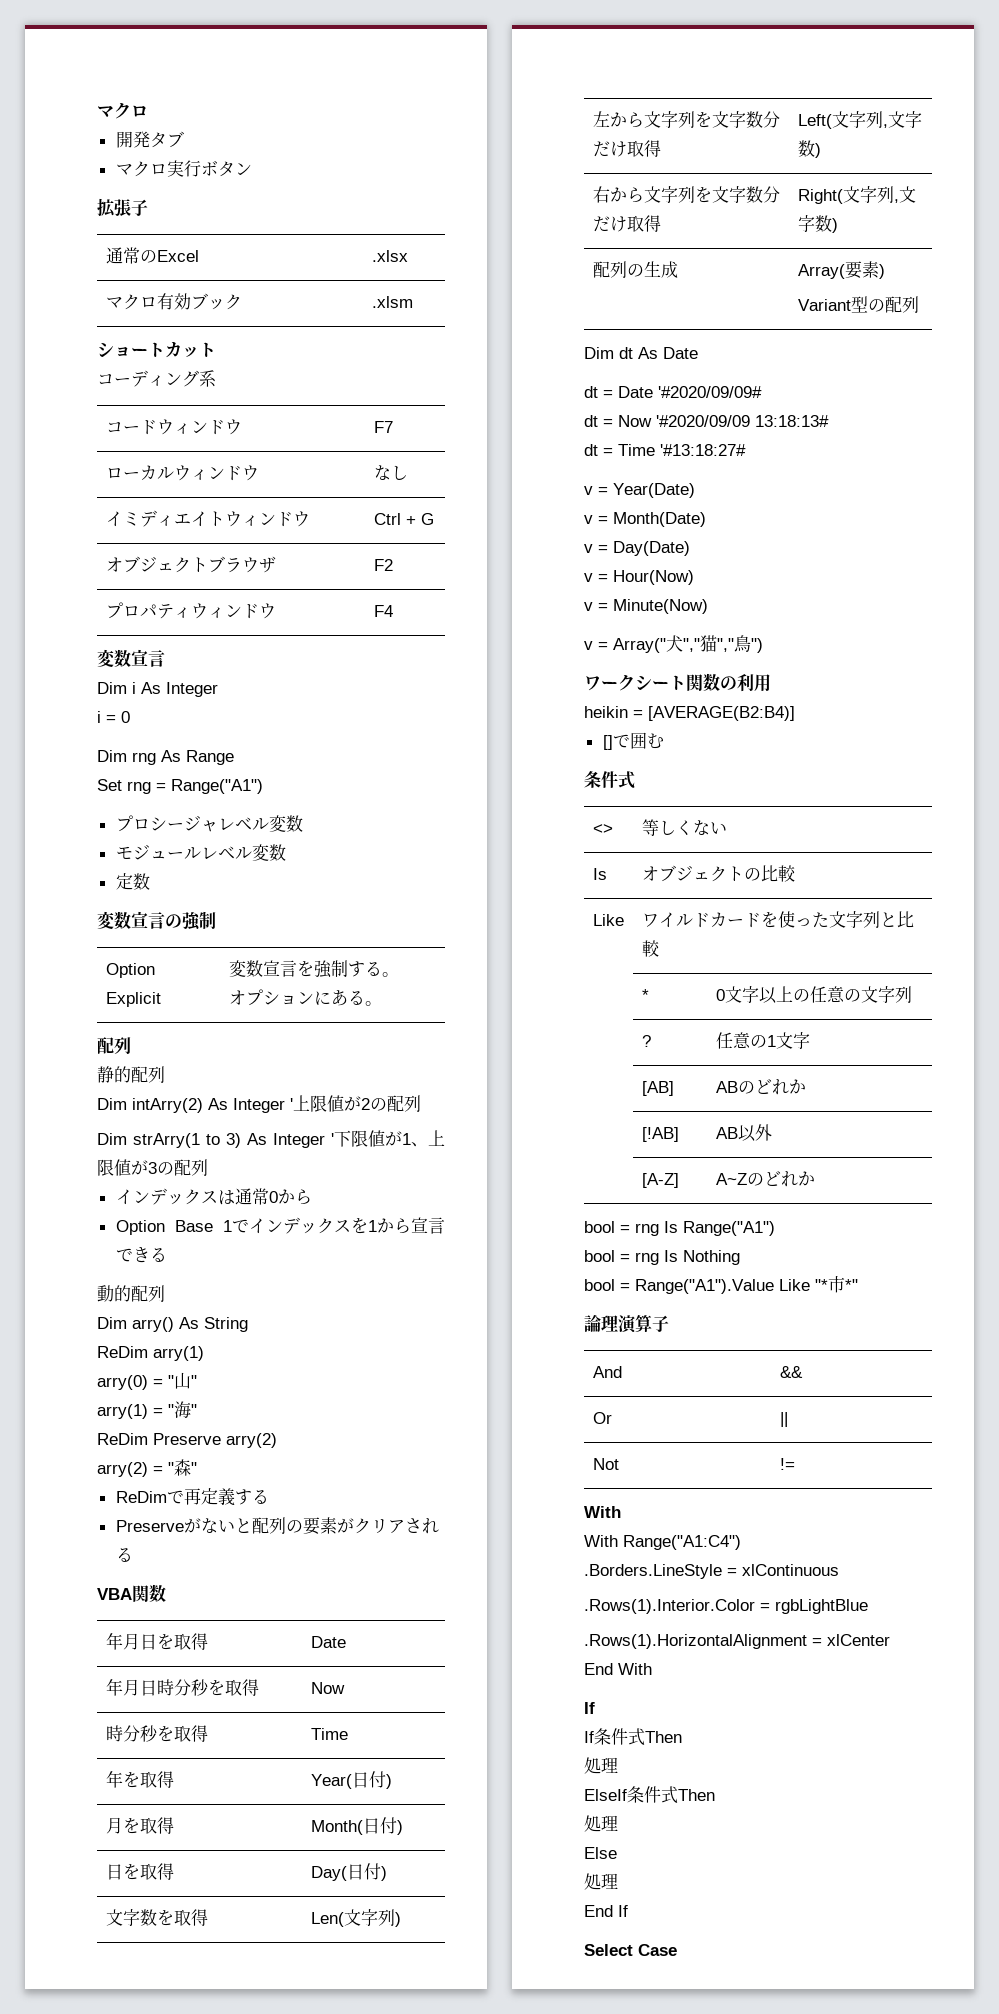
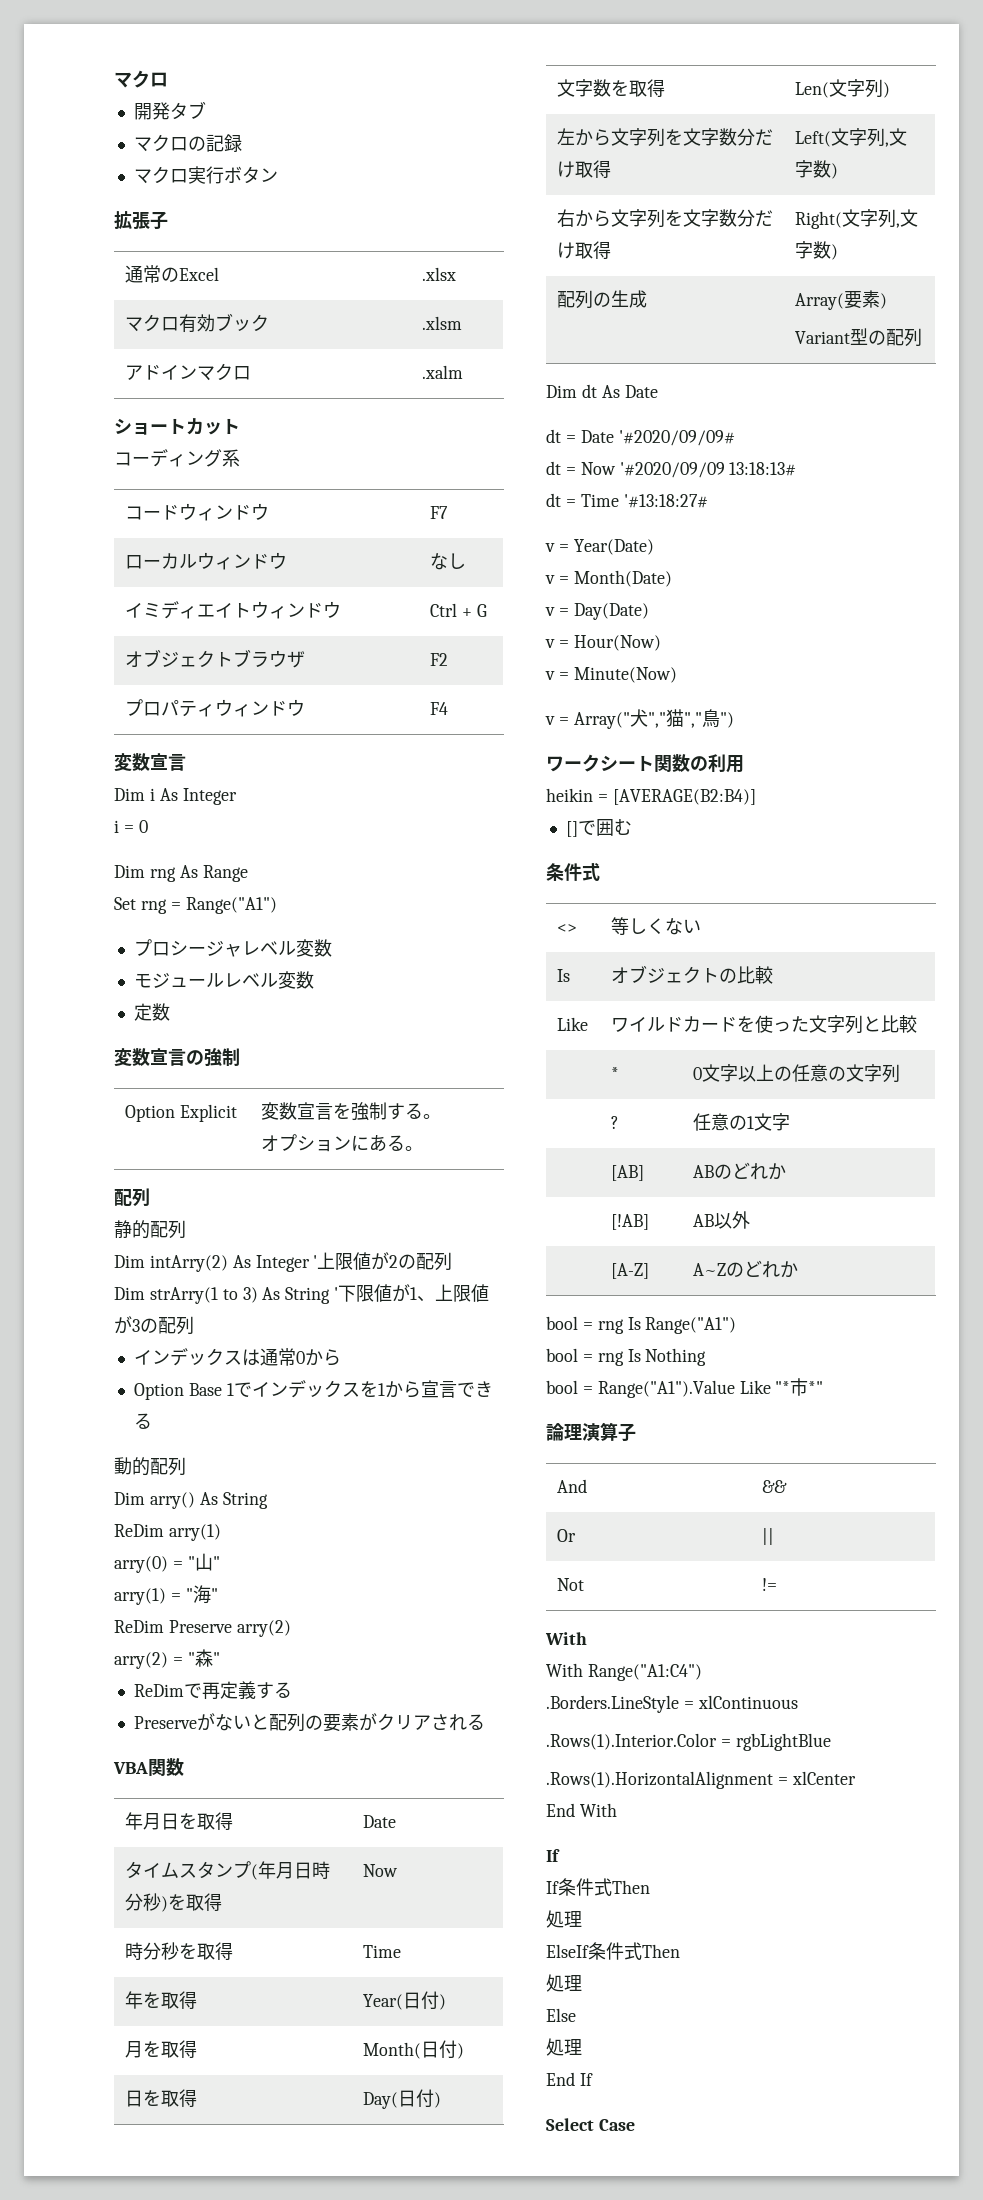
+ マクロの記録
+ アドインマクロ | .xalm
- Dim strArry(1 to 3) As Integer '下限値が1、上限値が3の配列
+ Dim strArry(1 to 3) As String '下限値が1、上限値が3の配列
- 年月日時分秒を取得 | Now
+ タイムスタンプ(年月日時分秒)を取得 | Now

